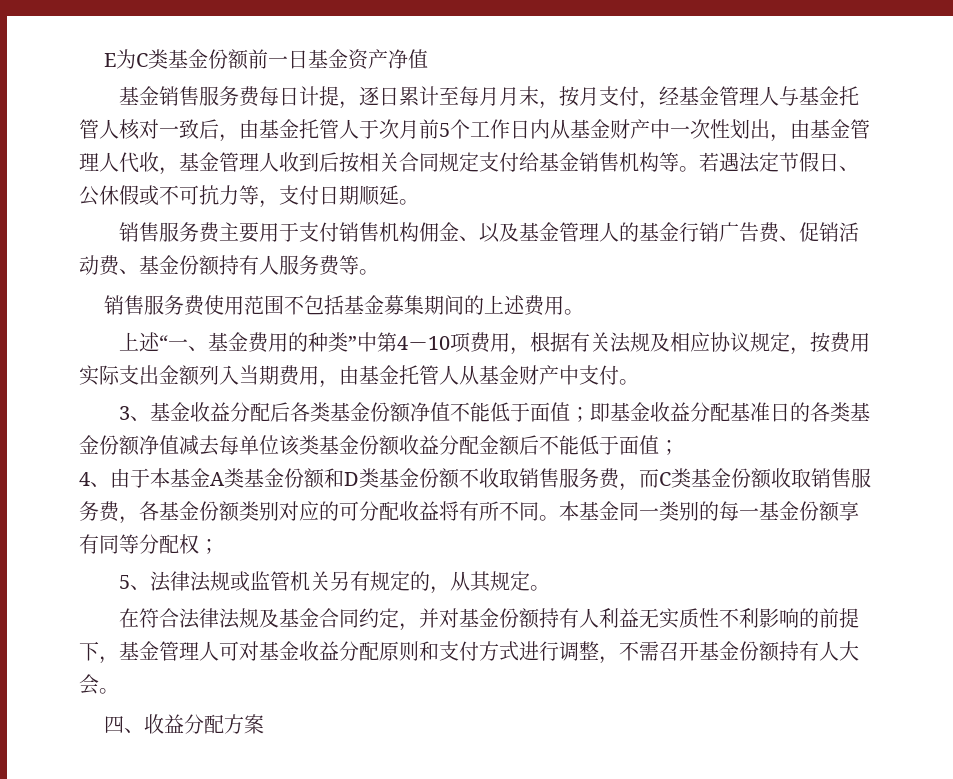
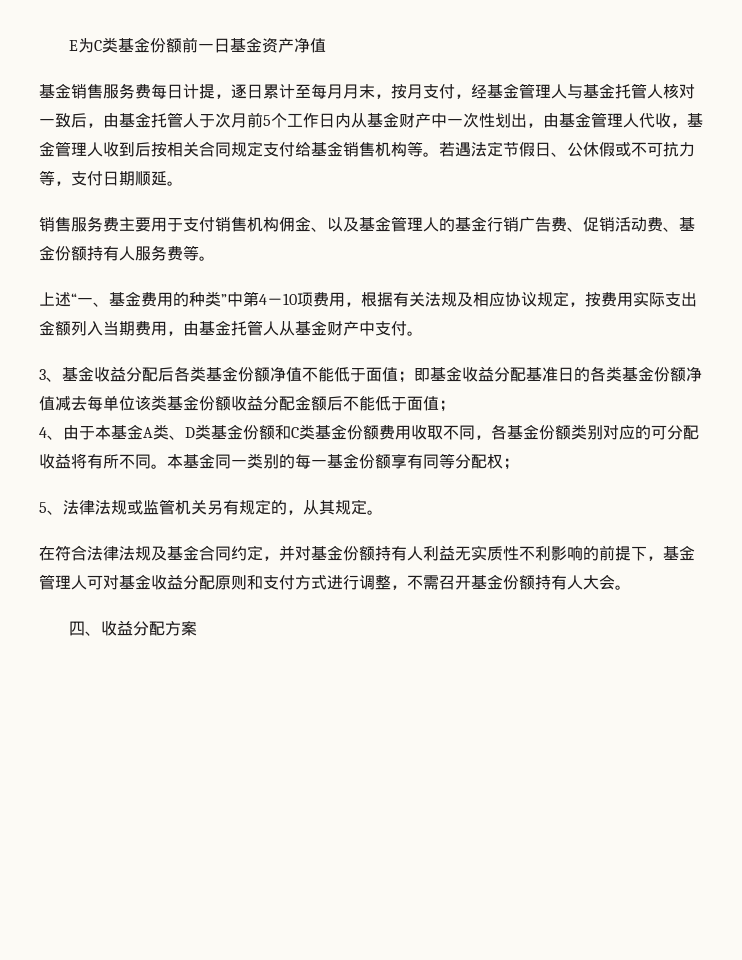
- 销售服务费使用范围不包括基金募集期间的上述费用。
- 4、由于本基金A类基金份额和D类基金份额不收取销售服务费，而C类基金份额收取销售服务费，各基金份额类别对应的可分配收益将有所不同。
+ 4、由于本基金A类、D类基金份额和C类基金份额费用收取不同，各基金份额类别对应的可分配收益将有所不同。

